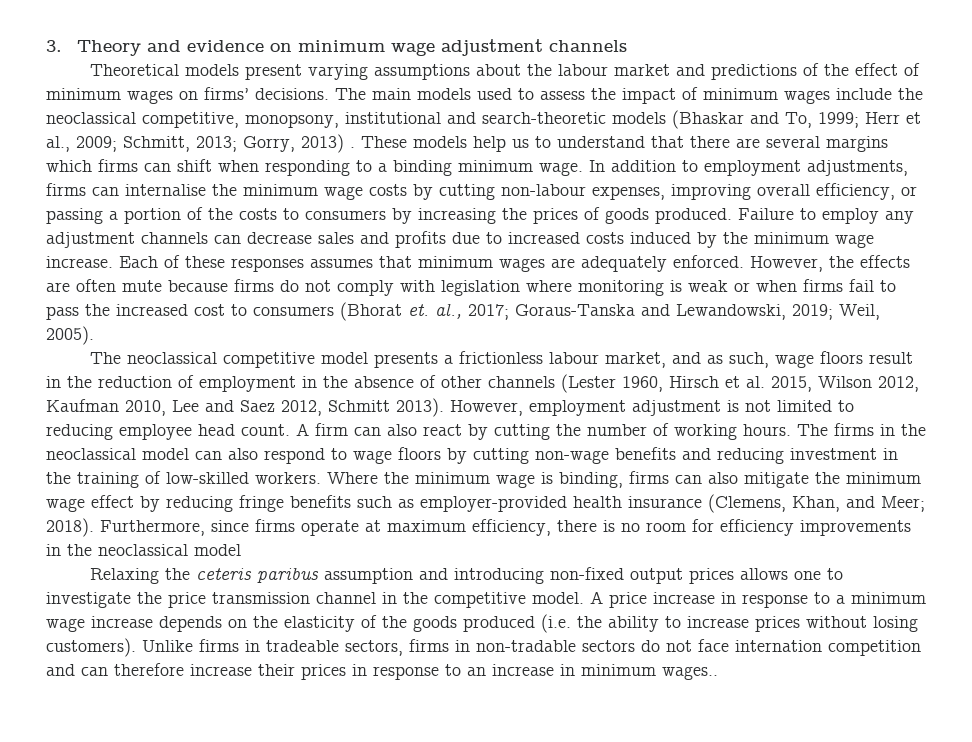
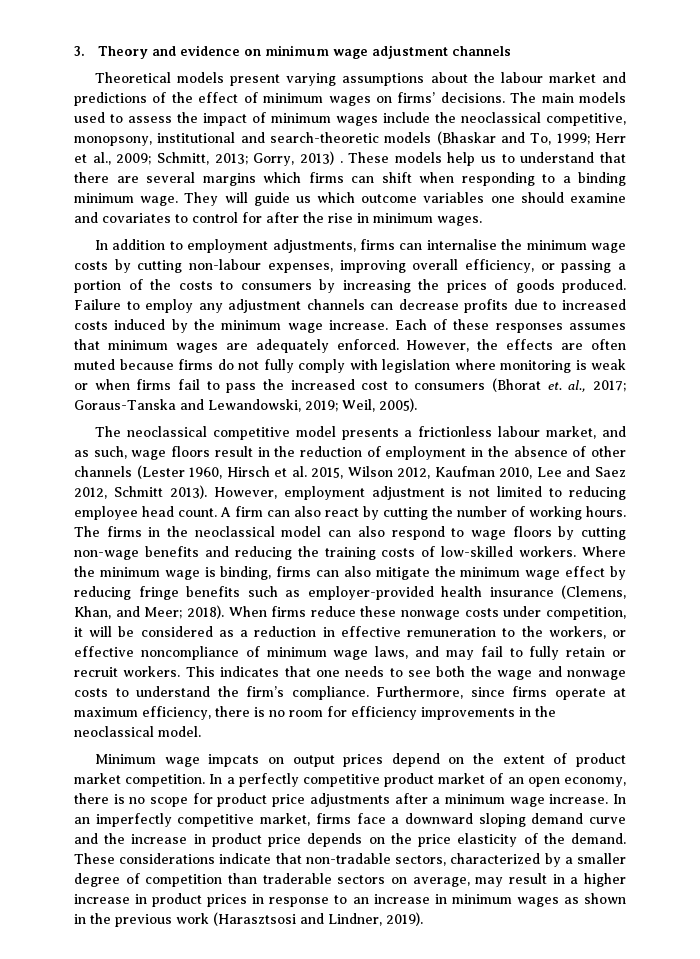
- These models help us to understand that there are several margins which firms can shift when responding to a binding minimum wage. In addition to employment adjustments, firms can internalise the minimum wage costs by cutting non-labour expenses, improving overall efficiency, or passing a portion of the costs to consumers by increasing the prices of goods produced.
+ These models help us to understand that there are several margins which firms can shift when responding to a binding minimum wage. They will guide us which outcome variables one should examine and covariates to control for after the rise in minimum wages.
+ In addition to employment adjustments, firms can internalise the minimum wage costs by cutting non-labour expenses, improving overall efficiency, or passing a portion of the costs to consumers by increasing the prices of goods produced.
- Failure to employ any adjustment channels can decrease sales and profits due to increased costs induced by the minimum wage increase.
+ Failure to employ any adjustment channels can decrease profits due to increased costs induced by the minimum wage increase.
- However, the effects are often mute because firms do not comply with legislation where monitoring is weak or when firms fail to pass the increased cost to consumers (Bhorat et. al., 2017; Goraus-Tanska and Lewandowski, 2019; Weil, 2005).
+ However, the effects are often muted because firms do not fully comply with legislation where monitoring is weak or when firms fail to pass the increased cost to consumers (Bhorat et. al., 2017; Goraus-Tanska and Lewandowski, 2019; Weil, 2005).
- The firms in the neoclassical model can also respond to wage floors by cutting non-wage benefits and reducing investment in the training of low-skilled workers.
+ The firms in the neoclassical model can also respond to wage floors by cutting non-wage benefits and reducing the training costs of low-skilled workers.
+ When firms reduce these nonwage costs under competition, it will be considered as a reduction in effective remuneration to the workers, or effective noncompliance of minimum wage laws, and may fail to fully retain or recruit workers. This indicates that one needs to see both the wage and nonwage costs to understand the firm’s compliance.
- Furthermore, since firms operate at maximum efficiency, there is no room for efficiency improvements in the neoclassical model
- Relaxing the ceteris paribus assumption and introducing non-fixed output prices allows one to investigate the price transmission channel in the competitive model. A price increase in response to a minimum wage increase depends on the elasticity of the goods produced (i.e. the ability to increase prices without losing customers). Unlike firms in tradeable sectors, firms in non-tradable sectors do not face internation competition and can therefore increase their prices in response to an increase in minimum wages..
+ Furthermore, since firms operate at maximum efficiency, there is no room for efficiency improvements in the neoclassical model.
+ Minimum wage impcats on output prices depend on the extent of product market competition. In a perfectly competitive product market of an open economy, there is no scope for product price adjustments after a minimum wage increase. In an imperfectly competitive market, firms face a downward sloping demand curve and the increase in product price depends on the price elasticity of the demand. These considerations indicate that non-tradable sectors, characterized by a smaller degree of competition than traderable sectors on average, may result in a higher increase in product prices in response to an increase in minimum wages as shown in the previous work (Harasztsosi and Lindner, 2019).

